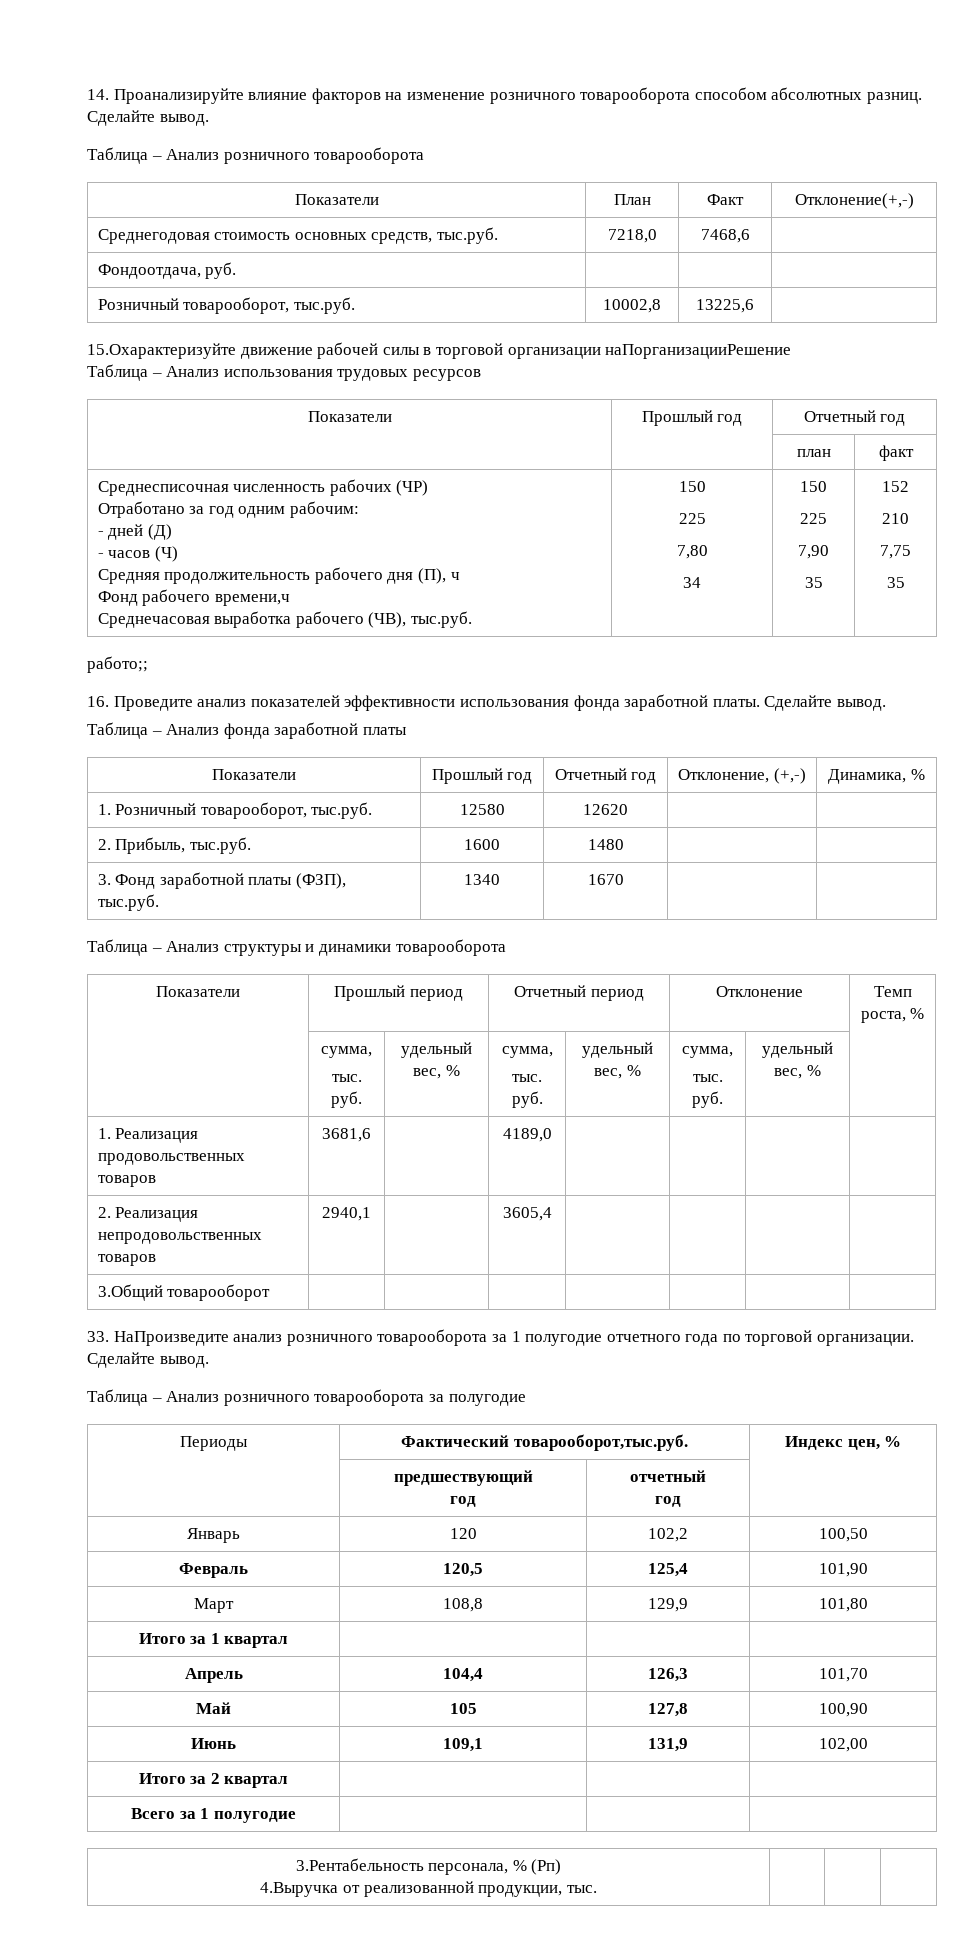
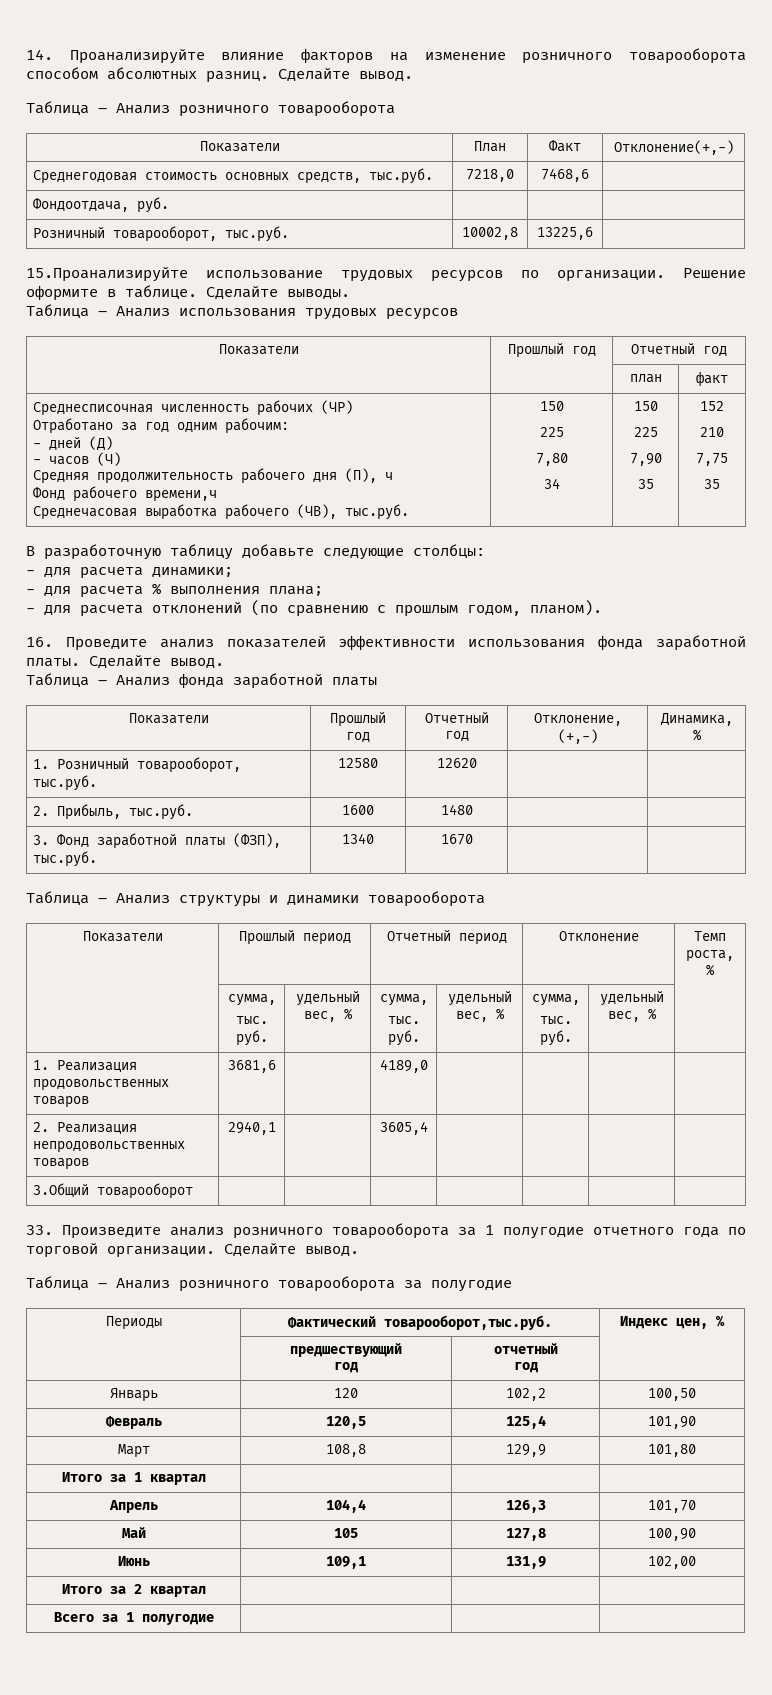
- 15.Охарактеризуйте движение рабочей силы в торговой организации наПорганизацииРешение
+ 15.Проанализируйте использование трудовых ресурсов по организации. Решение оформите в таблице. Сделайте выводы.
- работо;;
+ В разработочную таблицу добавьте следующие столбцы:
+ - для расчета динамики;
+ - для расчета % выполнения плана;
+ - для расчета отклонений (по сравнению с прошлым годом, планом).
- 33. НаПроизведите анализ розничного товарооборота за 1 полугодие отчетного года по торговой организации.
+ 33. Произведите анализ розничного товарооборота за 1 полугодие отчетного года по торговой организации.
- 3.Рентабельность персонала, % (Рп)
- 4.Выручка от реализованной продукции, тыс. | | |

